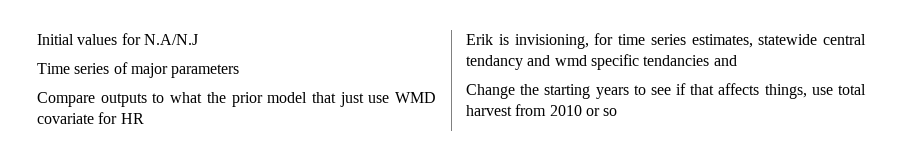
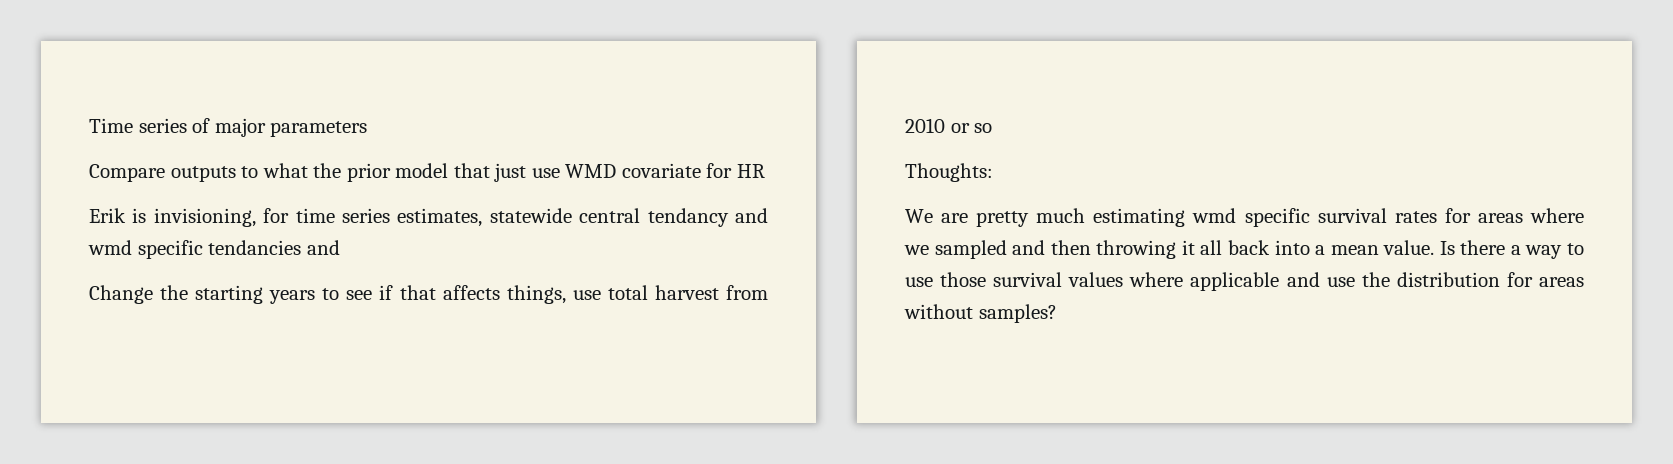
- Initial values for N.A/N.J
+ Thoughts:
+ We are pretty much estimating wmd specific survival rates for areas where we sampled and then throwing it all back into a mean value. Is there a way to use those survival values where applicable and use the distribution for areas without samples?

